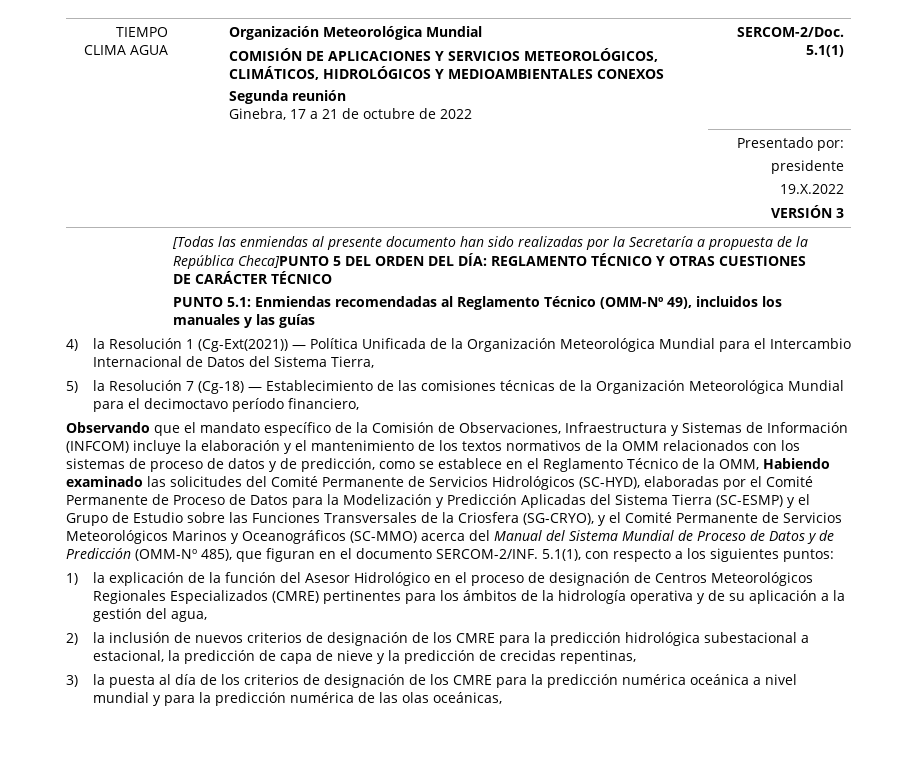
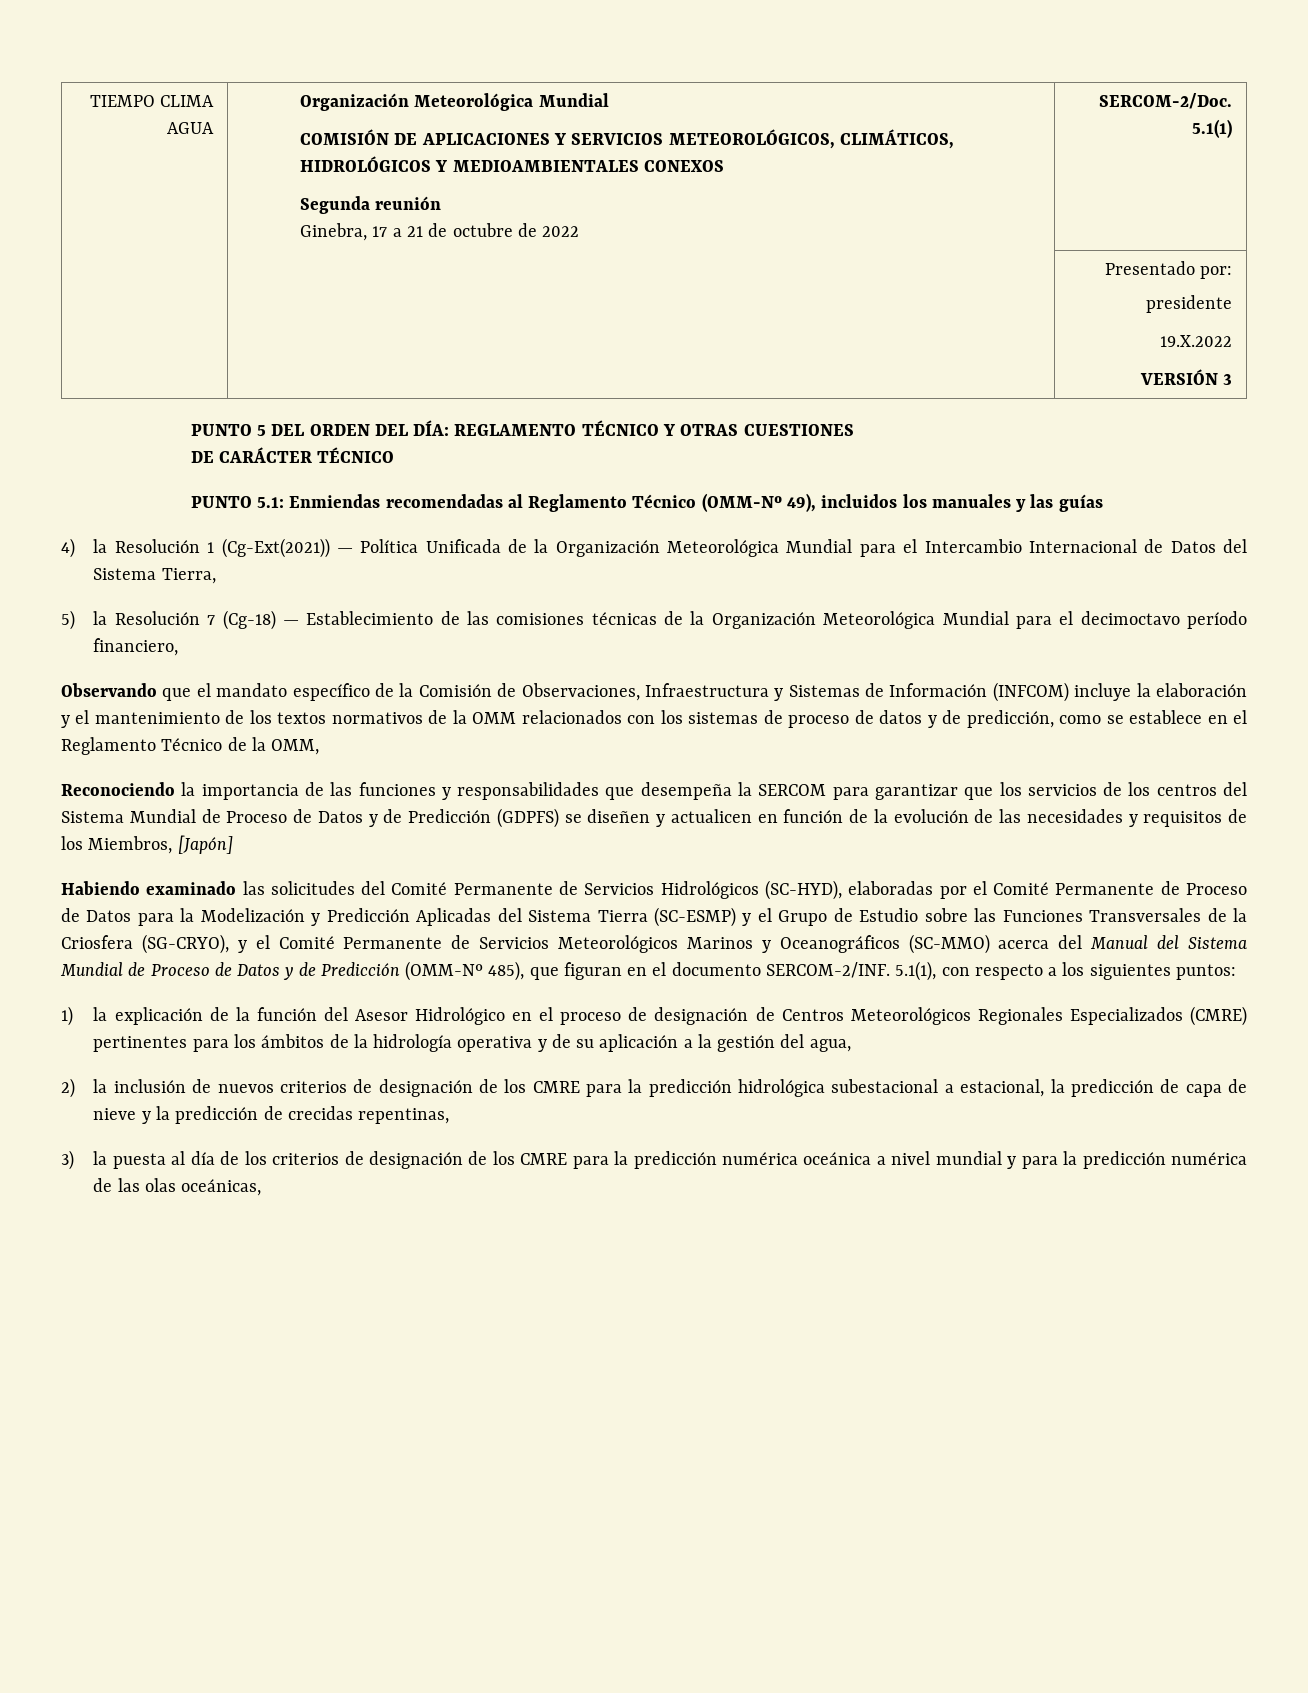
- [Todas las enmiendas al presente documento han sido realizadas por la Secretaría a propuesta de la República Checa]PUNTO 5 DEL ORDEN DEL DÍA: REGLAMENTO TÉCNICO Y OTRAS CUESTIONES
+ PUNTO 5 DEL ORDEN DEL DÍA: REGLAMENTO TÉCNICO Y OTRAS CUESTIONES
- Observando que el mandato específico de la Comisión de Observaciones, Infraestructura y Sistemas de Información (INFCOM) incluye la elaboración y el mantenimiento de los textos normativos de la OMM relacionados con los sistemas de proceso de datos y de predicción, como se establece en el Reglamento Técnico de la OMM, Habiendo examinado las solicitudes del Comité Permanente de Servicios Hidrológicos (SC-HYD), elaboradas por el Comité Permanente de Proceso de Datos para la Modelización y Predicción Aplicadas del Sistema Tierra (SC-ESMP) y el Grupo de Estudio sobre las Funciones Transversales de la Criosfera (SG-CRYO), y el Comité Permanente de Servicios Meteorológicos Marinos y Oceanográficos (SC-MMO) acerca del Manual del Sistema Mundial de Proceso de Datos y de Predicción (OMM-Nº 485), que figuran en el documento SERCOM-2/INF.
+ Observando que el mandato específico de la Comisión de Observaciones, Infraestructura y Sistemas de Información (INFCOM) incluye la elaboración y el mantenimiento de los textos normativos de la OMM relacionados con los sistemas de proceso de datos y de predicción, como se establece en el Reglamento Técnico de la OMM,
+ Reconociendo la importancia de las funciones y responsabilidades que desempeña la SERCOM para garantizar que los servicios de los centros del Sistema Mundial de Proceso de Datos y de Predicción (GDPFS) se diseñen y actualicen en función de la evolución de las necesidades y requisitos de los Miembros, [Japón]
+ Habiendo examinado las solicitudes del Comité Permanente de Servicios Hidrológicos (SC-HYD), elaboradas por el Comité Permanente de Proceso de Datos para la Modelización y Predicción Aplicadas del Sistema Tierra (SC-ESMP) y el Grupo de Estudio sobre las Funciones Transversales de la Criosfera (SG-CRYO), y el Comité Permanente de Servicios Meteorológicos Marinos y Oceanográficos (SC-MMO) acerca del Manual del Sistema Mundial de Proceso de Datos y de Predicción (OMM-Nº 485), que figuran en el documento SERCOM-2/INF.

